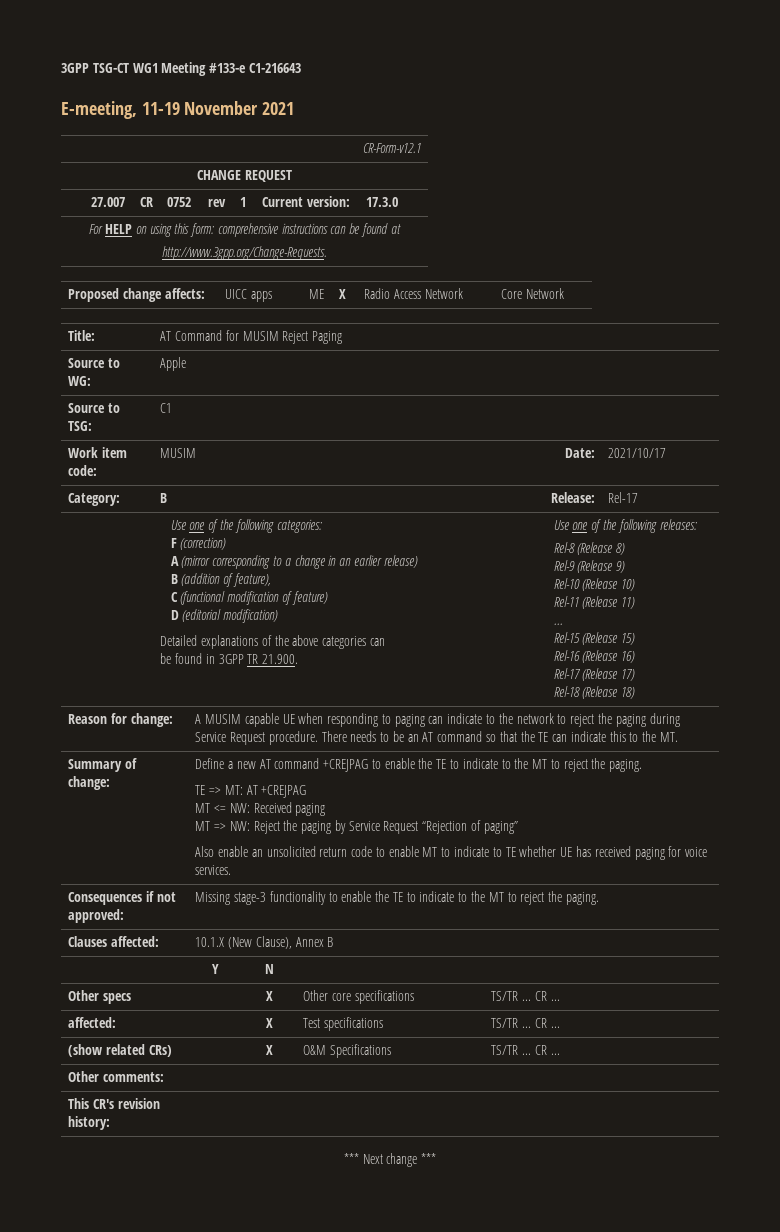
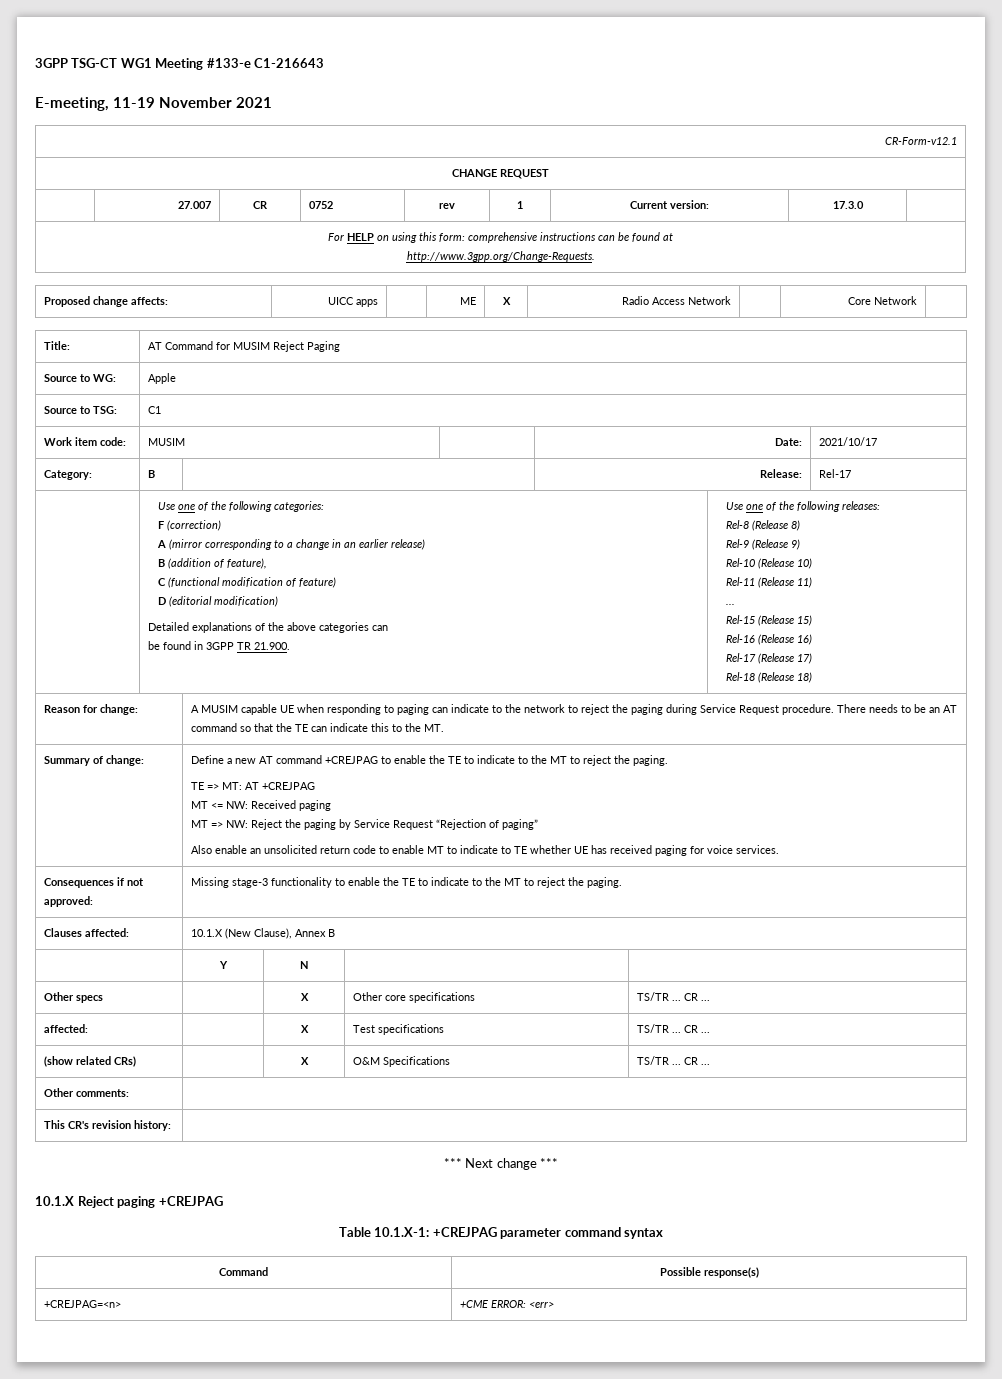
+ 10.1.X Reject paging +CREJPAG
+ Table 10.1.X-1: +CREJPAG parameter command syntax
+ Command | Possible response(s)
+ +CREJPAG=<n> | +CME ERROR: <err>

